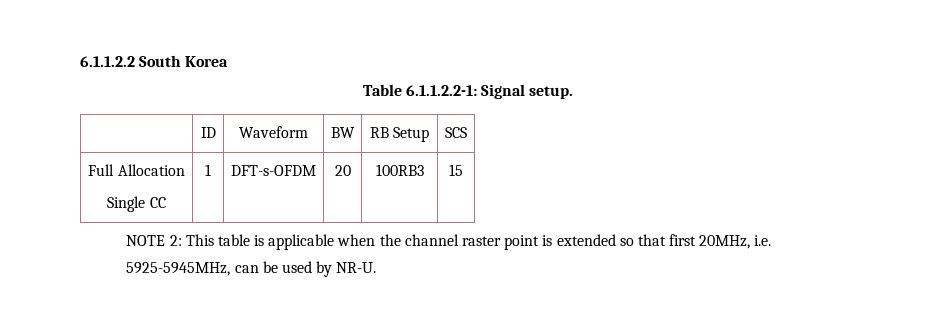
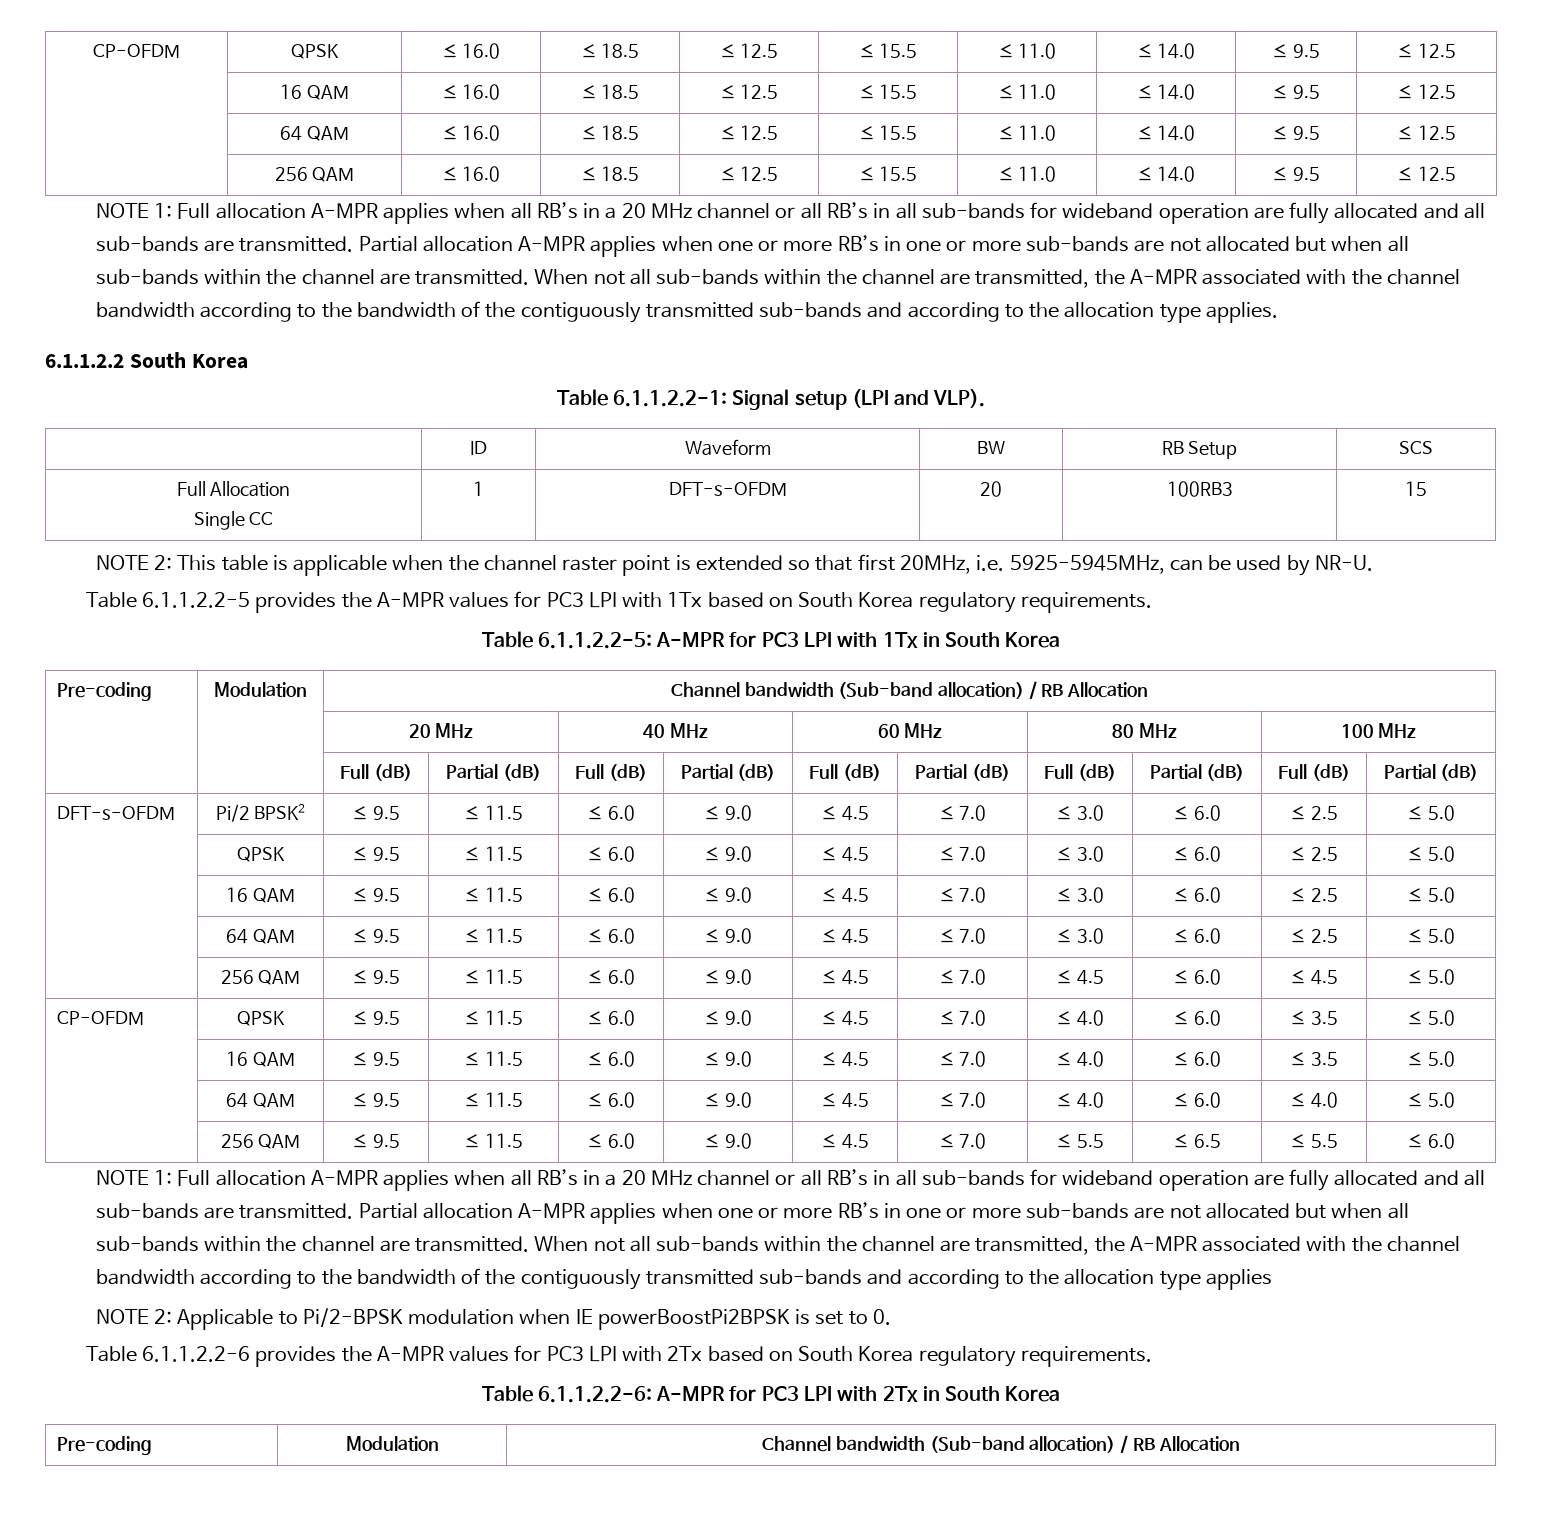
+ CP-OFDM | QPSK | ≤ 16.0 | ≤ 18.5 | ≤ 12.5 | ≤ 15.5 | ≤ 11.0 | ≤ 14.0 | ≤ 9.5 | ≤ 12.5
+ | 16 QAM | ≤ 16.0 | ≤ 18.5 | ≤ 12.5 | ≤ 15.5 | ≤ 11.0 | ≤ 14.0 | ≤ 9.5 | ≤ 12.5
+ | 64 QAM | ≤ 16.0 | ≤ 18.5 | ≤ 12.5 | ≤ 15.5 | ≤ 11.0 | ≤ 14.0 | ≤ 9.5 | ≤ 12.5
+ | 256 QAM | ≤ 16.0 | ≤ 18.5 | ≤ 12.5 | ≤ 15.5 | ≤ 11.0 | ≤ 14.0 | ≤ 9.5 | ≤ 12.5
+ NOTE 1: Full allocation A-MPR applies when all RB’s in a 20 MHz channel or all RB’s in all sub-bands for wideband operation are fully allocated and all sub-bands are transmitted. Partial allocation A-MPR applies when one or more RB’s in one or more sub-bands are not allocated but when all sub-bands within the channel are transmitted. When not all sub-bands within the channel are transmitted, the A-MPR associated with the channel bandwidth according to the bandwidth of the contiguously transmitted sub-bands and according to the allocation type applies.
- Table 6.1.1.2.2-1: Signal setup.
+ Table 6.1.1.2.2-1: Signal setup (LPI and VLP).
+ Table 6.1.1.2.2-5 provides the A-MPR values for PC3 LPI with 1Tx based on South Korea regulatory requirements.
+ Table 6.1.1.2.2-5: A-MPR for PC3 LPI with 1Tx in South Korea
+ Pre-coding | Modulation | Channel bandwidth (Sub-band allocation) / RB Allocation
+ | | 20 MHz | 40 MHz | 60 MHz | 80 MHz | 100 MHz
+ | | Full (dB) | Partial (dB) | Full (dB) | Partial (dB) | Full (dB) | Partial (dB) | Full (dB) | Partial (dB) | Full (dB) | Partial (dB)
+ DFT-s-OFDM | Pi/2 BPSK2 | ≤ 9.5 | ≤ 11.5 | ≤ 6.0 | ≤ 9.0 | ≤ 4.5 | ≤ 7.0 | ≤ 3.0 | ≤ 6.0 | ≤ 2.5 | ≤ 5.0
+ | QPSK | ≤ 9.5 | ≤ 11.5 | ≤ 6.0 | ≤ 9.0 | ≤ 4.5 | ≤ 7.0 | ≤ 3.0 | ≤ 6.0 | ≤ 2.5 | ≤ 5.0
+ | 16 QAM | ≤ 9.5 | ≤ 11.5 | ≤ 6.0 | ≤ 9.0 | ≤ 4.5 | ≤ 7.0 | ≤ 3.0 | ≤ 6.0 | ≤ 2.5 | ≤ 5.0
+ | 64 QAM | ≤ 9.5 | ≤ 11.5 | ≤ 6.0 | ≤ 9.0 | ≤ 4.5 | ≤ 7.0 | ≤ 3.0 | ≤ 6.0 | ≤ 2.5 | ≤ 5.0
+ | 256 QAM | ≤ 9.5 | ≤ 11.5 | ≤ 6.0 | ≤ 9.0 | ≤ 4.5 | ≤ 7.0 | ≤ 4.5 | ≤ 6.0 | ≤ 4.5 | ≤ 5.0
+ CP-OFDM | QPSK | ≤ 9.5 | ≤ 11.5 | ≤ 6.0 | ≤ 9.0 | ≤ 4.5 | ≤ 7.0 | ≤ 4.0 | ≤ 6.0 | ≤ 3.5 | ≤ 5.0
+ | 16 QAM | ≤ 9.5 | ≤ 11.5 | ≤ 6.0 | ≤ 9.0 | ≤ 4.5 | ≤ 7.0 | ≤ 4.0 | ≤ 6.0 | ≤ 3.5 | ≤ 5.0
+ | 64 QAM | ≤ 9.5 | ≤ 11.5 | ≤ 6.0 | ≤ 9.0 | ≤ 4.5 | ≤ 7.0 | ≤ 4.0 | ≤ 6.0 | ≤ 4.0 | ≤ 5.0
+ | 256 QAM | ≤ 9.5 | ≤ 11.5 | ≤ 6.0 | ≤ 9.0 | ≤ 4.5 | ≤ 7.0 | ≤ 5.5 | ≤ 6.5 | ≤ 5.5 | ≤ 6.0
+ NOTE 1: Full allocation A-MPR applies when all RB’s in a 20 MHz channel or all RB’s in all sub-bands for wideband operation are fully allocated and all sub-bands are transmitted. Partial allocation A-MPR applies when one or more RB’s in one or more sub-bands are not allocated but when all sub-bands within the channel are transmitted. When not all sub-bands within the channel are transmitted, the A-MPR associated with the channel bandwidth according to the bandwidth of the contiguously transmitted sub-bands and according to the allocation type applies
+ NOTE 2: Applicable to Pi/2-BPSK modulation when IE powerBoostPi2BPSK is set to 0.
+ Table 6.1.1.2.2-6 provides the A-MPR values for PC3 LPI with 2Tx based on South Korea regulatory requirements.
+ Table 6.1.1.2.2-6: A-MPR for PC3 LPI with 2Tx in South Korea
+ Pre-coding | Modulation | Channel bandwidth (Sub-band allocation) / RB Allocation

